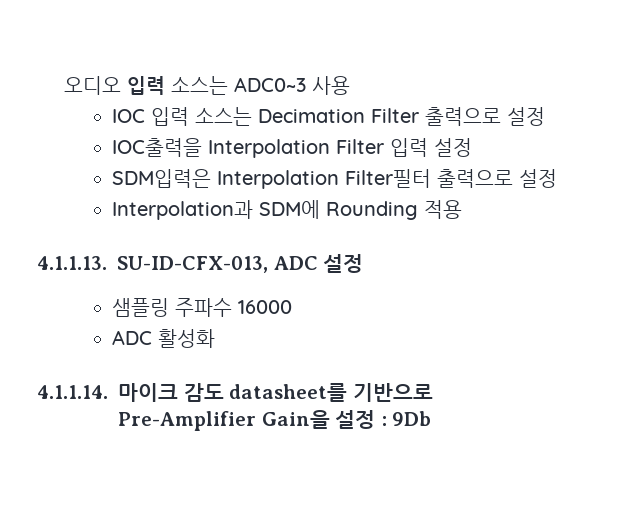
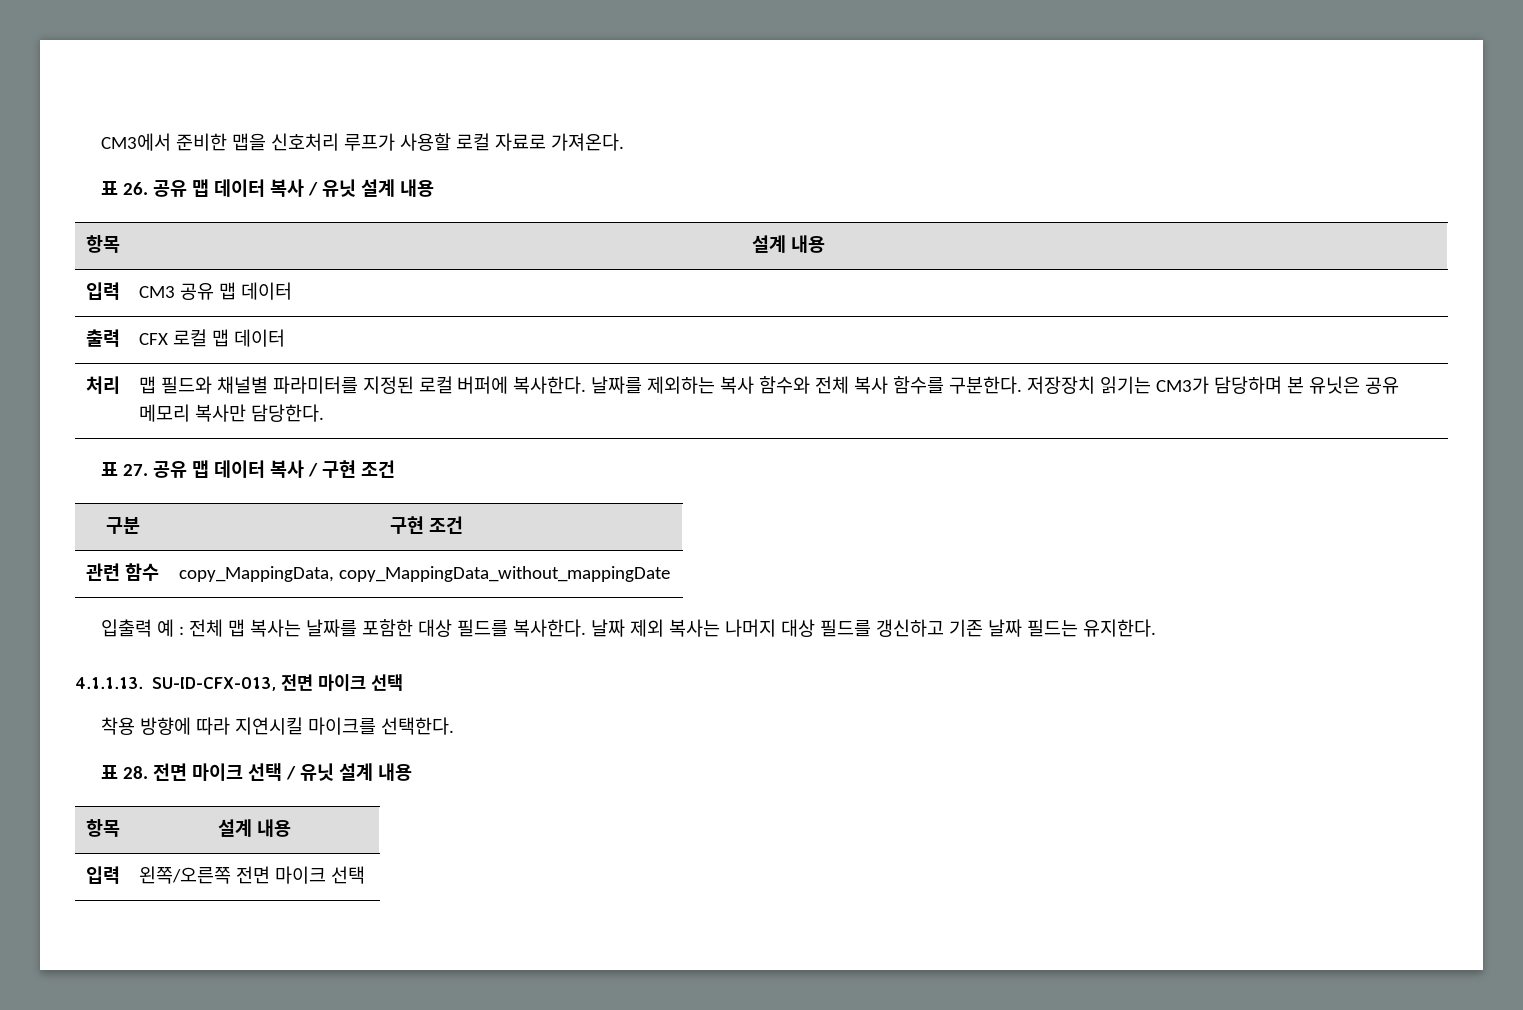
- 오디오 입력 소스는 ADC0~3 사용
- IOC 입력 소스는 Decimation Filter 출력으로 설정
- IOC출력을 Interpolation Filter 입력 설정
- SDM입력은 Interpolation Filter필터 출력으로 설정
- Interpolation과 SDM에 Rounding 적용
- 4.1.1.13. SU-ID-CFX-013, ADC 설정
- 샘플링 주파수 16000
- ADC 활성화
- 4.1.1.14. 마이크 감도 datasheet를 기반으로 Pre-Amplifier Gain을 설정 : 9Db
+ CM3에서 준비한 맵을 신호처리 루프가 사용할 로컬 자료로 가져온다.
+ 표 26. 공유 맵 데이터 복사 / 유닛 설계 내용
+ 항목 | 설계 내용
+ 입력 | CM3 공유 맵 데이터
+ 출력 | CFX 로컬 맵 데이터
+ 처리 | 맵 필드와 채널별 파라미터를 지정된 로컬 버퍼에 복사한다. 날짜를 제외하는 복사 함수와 전체 복사 함수를 구분한다. 저장장치 읽기는 CM3가 담당하며 본 유닛은 공유 메모리 복사만 담당한다.
+ 표 27. 공유 맵 데이터 복사 / 구현 조건
+ 구분 | 구현 조건
+ 관련 함수 | copy_MappingData, copy_MappingData_without_mappingDate
+ 입출력 예 : 전체 맵 복사는 날짜를 포함한 대상 필드를 복사한다. 날짜 제외 복사는 나머지 대상 필드를 갱신하고 기존 날짜 필드는 유지한다.
+ 4.1.1.13. SU-ID-CFX-013, 전면 마이크 선택
+ 착용 방향에 따라 지연시킬 마이크를 선택한다.
+ 표 28. 전면 마이크 선택 / 유닛 설계 내용
+ 항목 | 설계 내용
+ 입력 | 왼쪽/오른쪽 전면 마이크 선택

